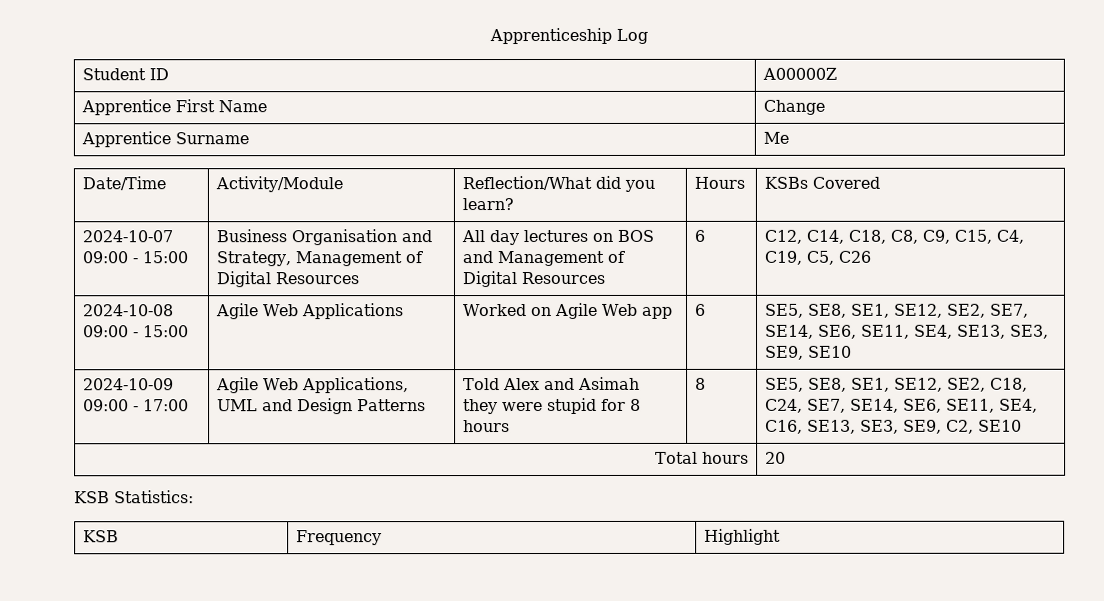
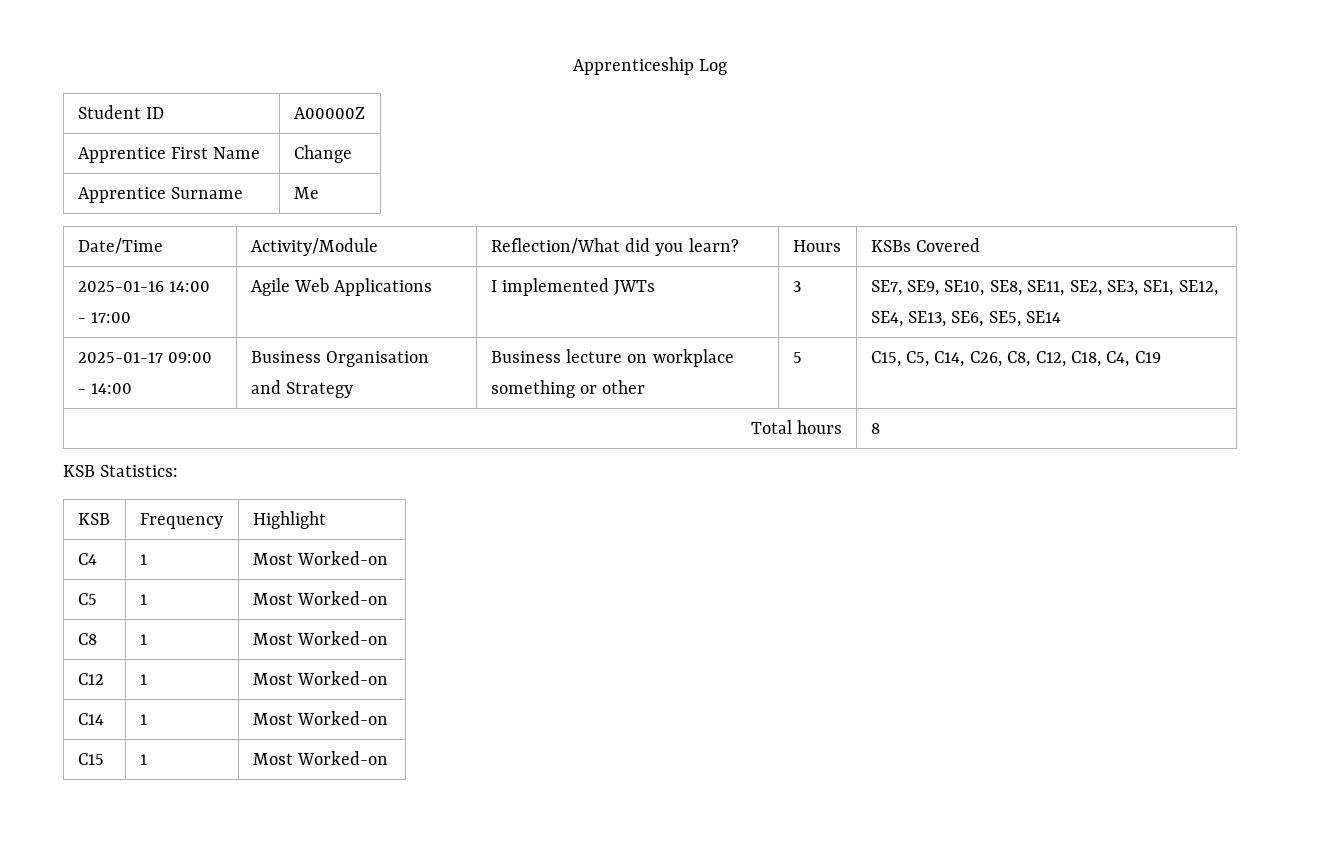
- 2024-10-07 09:00 - 15:00 | Business Organisation and Strategy, Management of Digital Resources | All day lectures on BOS and Management of Digital Resources | 6 | C12, C14, C18, C8, C9, C15, C4, C19, C5, C26
- 2024-10-08 09:00 - 15:00 | Agile Web Applications | Worked on Agile Web app | 6 | SE5, SE8, SE1, SE12, SE2, SE7, SE14, SE6, SE11, SE4, SE13, SE3, SE9, SE10
- 2024-10-09 09:00 - 17:00 | Agile Web Applications, UML and Design Patterns | Told Alex and Asimah they were stupid for 8 hours | 8 | SE5, SE8, SE1, SE12, SE2, C18, C24, SE7, SE14, SE6, SE11, SE4, C16, SE13, SE3, SE9, C2, SE10
+ 2025-01-16 14:00 - 17:00 | Agile Web Applications | I implemented JWTs | 3 | SE7, SE9, SE10, SE8, SE11, SE2, SE3, SE1, SE12, SE4, SE13, SE6, SE5, SE14
+ 2025-01-17 09:00 - 14:00 | Business Organisation and Strategy | Business lecture on workplace something or other | 5 | C15, C5, C14, C26, C8, C12, C18, C4, C19
- Total hours | 20
+ Total hours | 8
+ C4 | 1 | Most Worked-on
+ C5 | 1 | Most Worked-on
+ C8 | 1 | Most Worked-on
+ C12 | 1 | Most Worked-on
+ C14 | 1 | Most Worked-on
+ C15 | 1 | Most Worked-on

